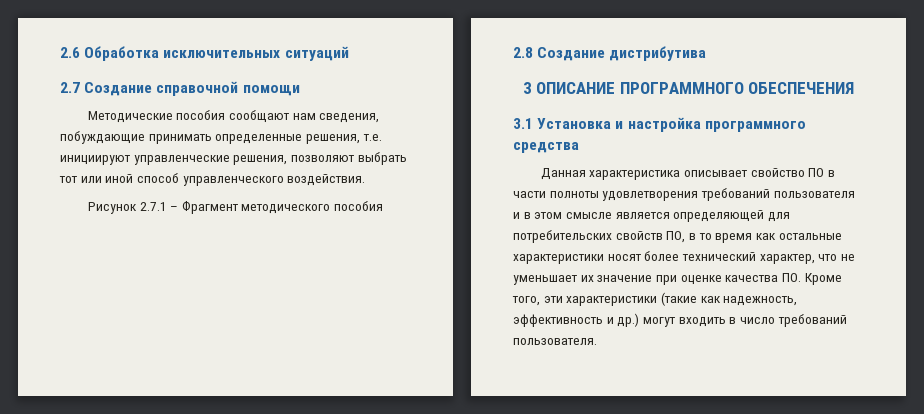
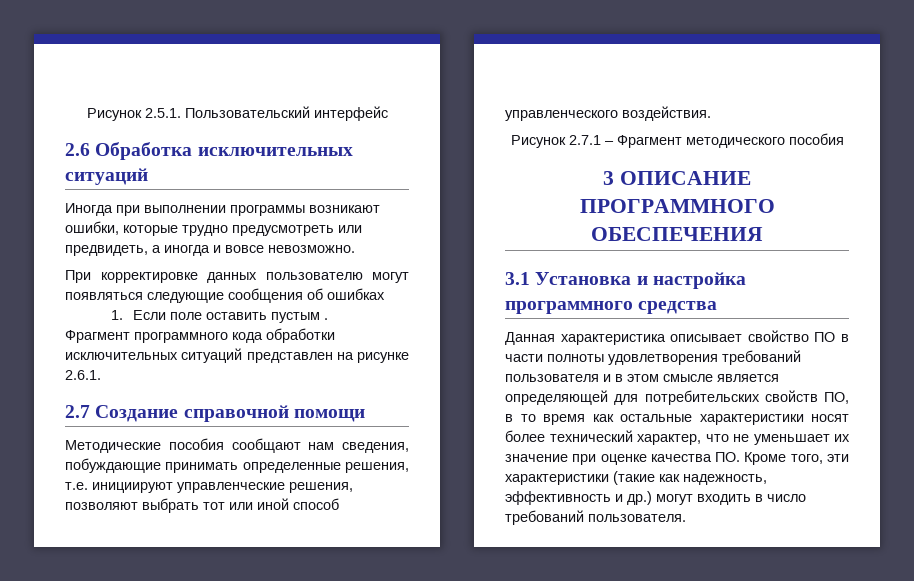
+ Рисунок 2.5.1. Пользовательский интерфейс
+ Иногда при выполнении программы возникают ошибки, которые трудно предусмотреть или предвидеть, а иногда и вовсе невозможно.
+ При корректировке данных пользователю могут появляться следующие сообщения об ошибках
+ 1. Если поле оставить пустым .
+ Фрагмент программного кода обработки исключительных ситуаций представлен на рисунке 2.6.1.
- 2.8 Создание дистрибутива

